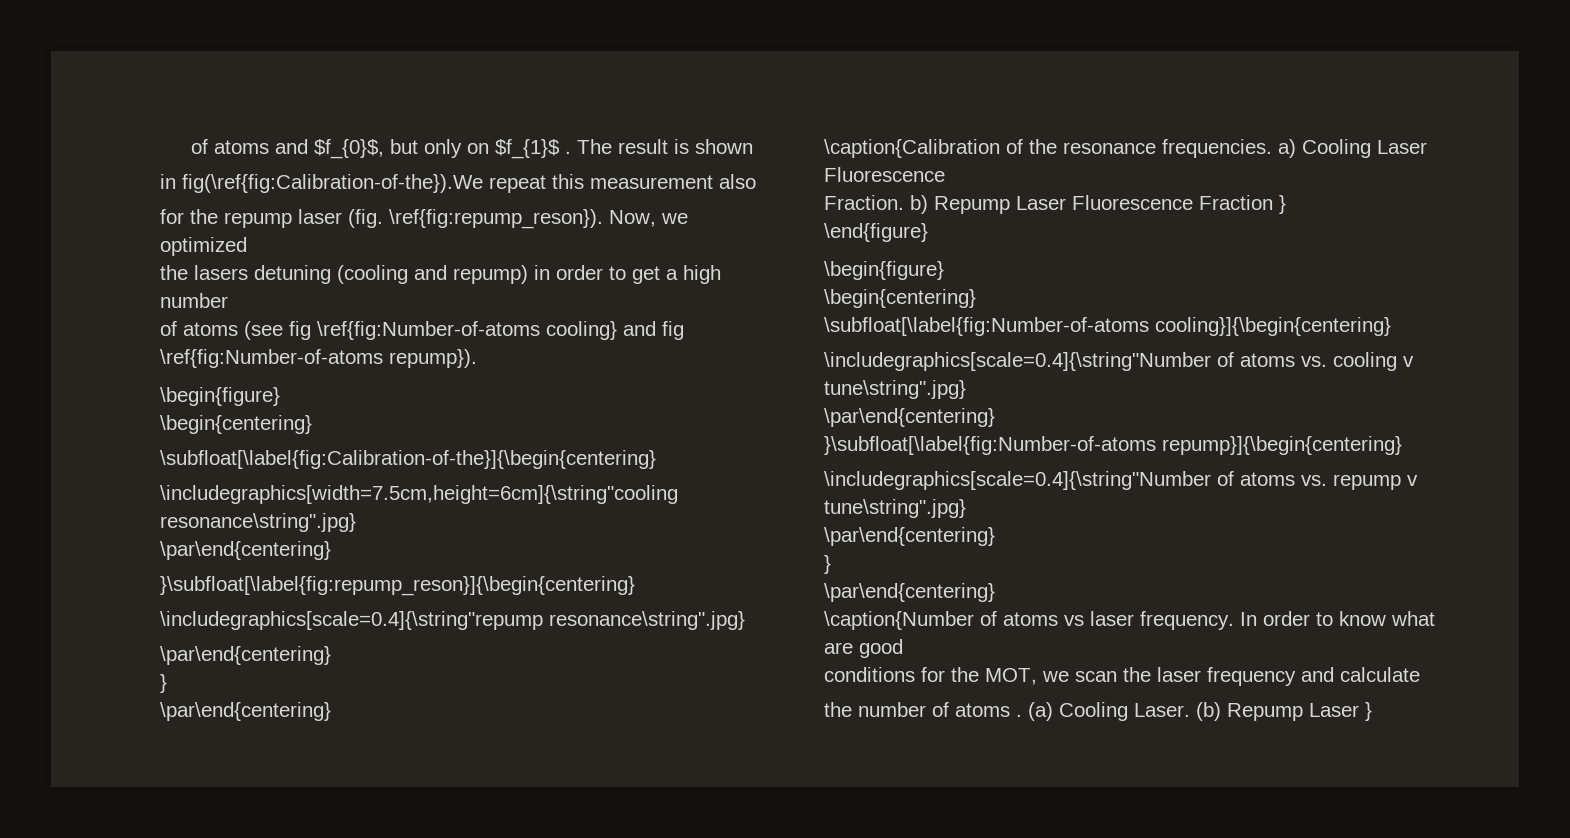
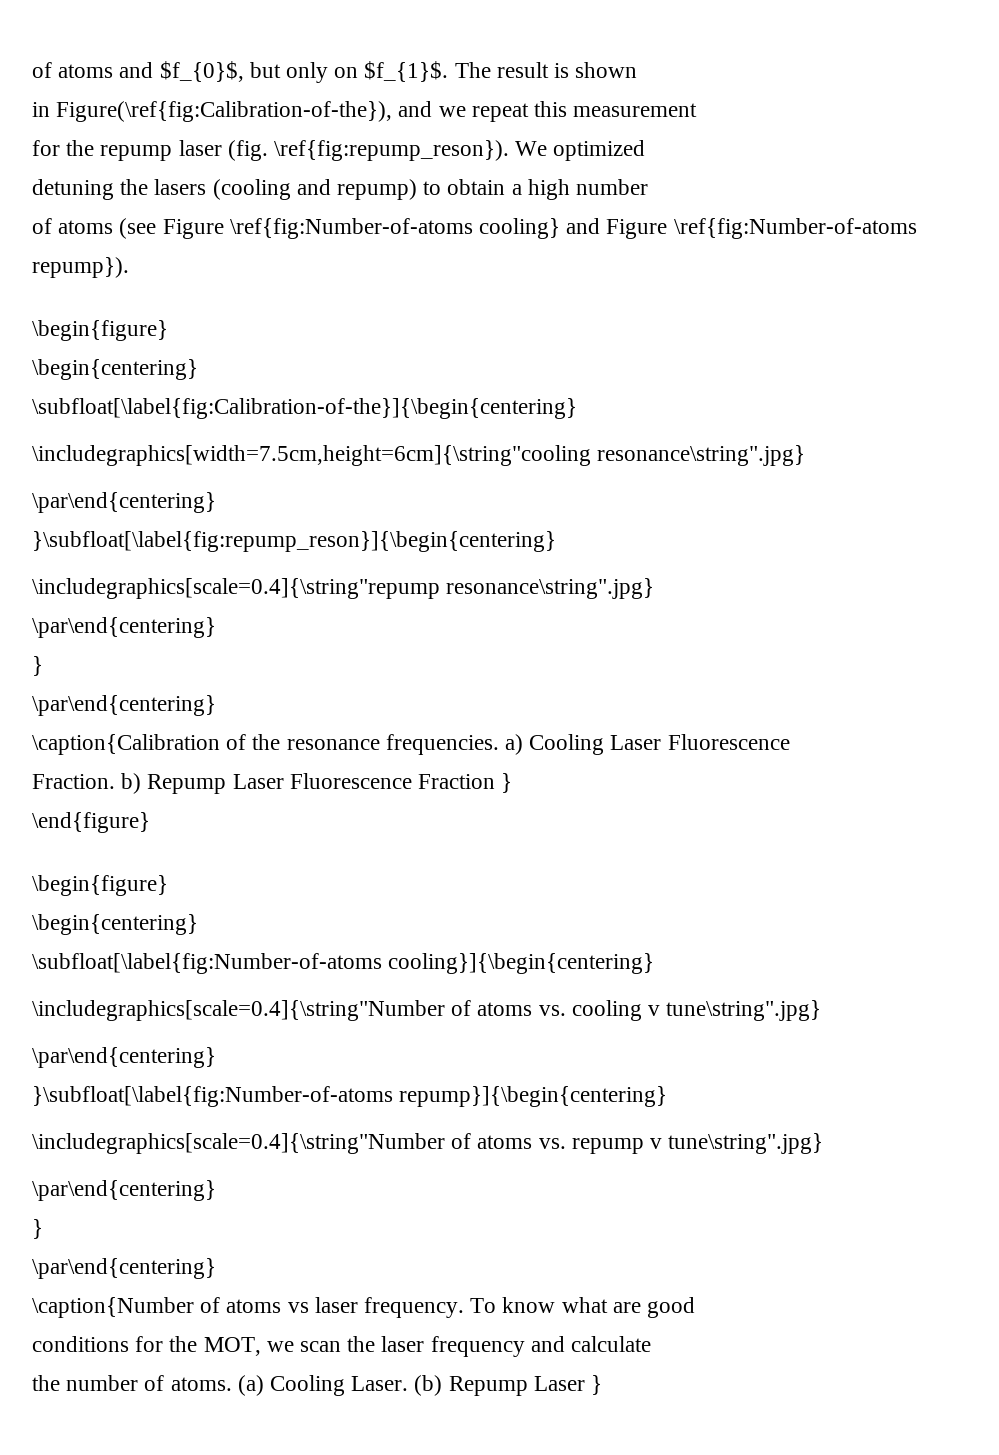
- of atoms and $f_{0}$, but only on $f_{1}$ .
+ of atoms and $f_{0}$, but only on $f_{1}$.
- in fig(\ref{fig:Calibration-of-the}).We repeat this measurement also
+ in Figure(\ref{fig:Calibration-of-the}), and we repeat this measurement
- Now, we optimized
+ We optimized
- the lasers detuning (cooling and repump) in order to get a high number
+ detuning the lasers (cooling and repump) to obtain a high number
- of atoms (see fig \ref{fig:Number-of-atoms cooling} and fig \ref{fig:Number-of-atoms repump}).
+ of atoms (see Figure \ref{fig:Number-of-atoms cooling} and Figure \ref{fig:Number-of-atoms repump}).
- In order to know what are good
+ To know what are good
- the number of atoms .
+ the number of atoms.

